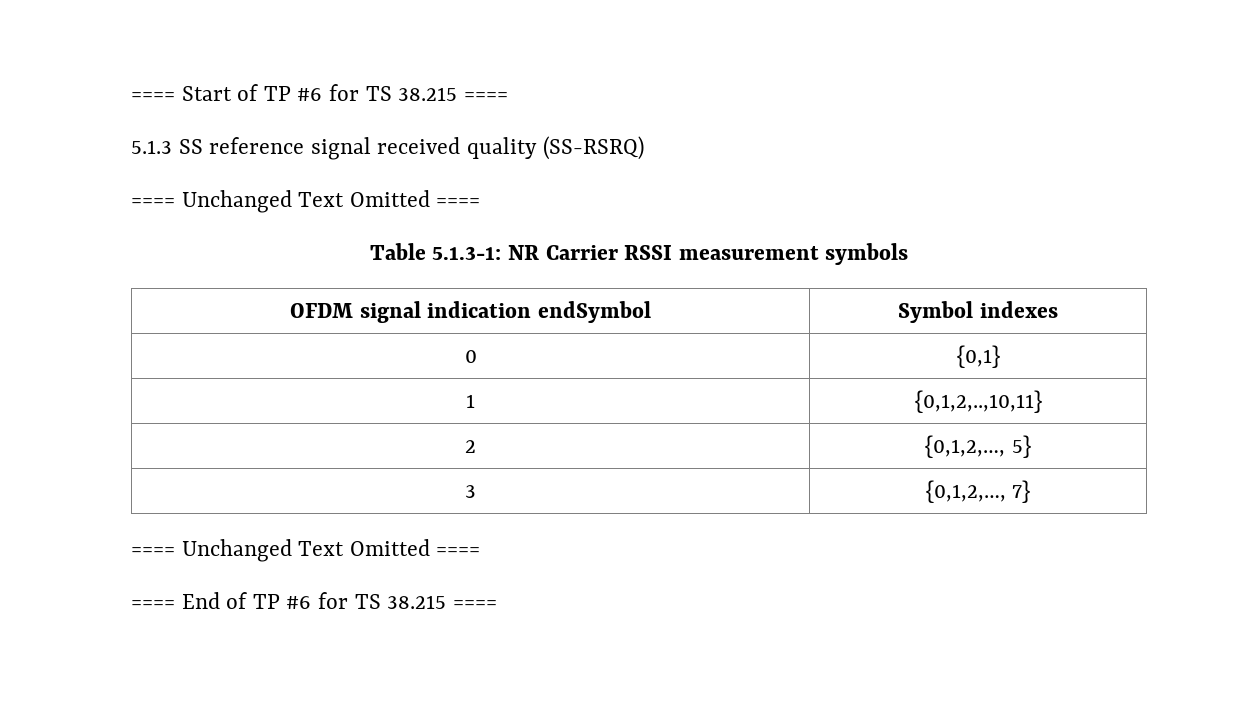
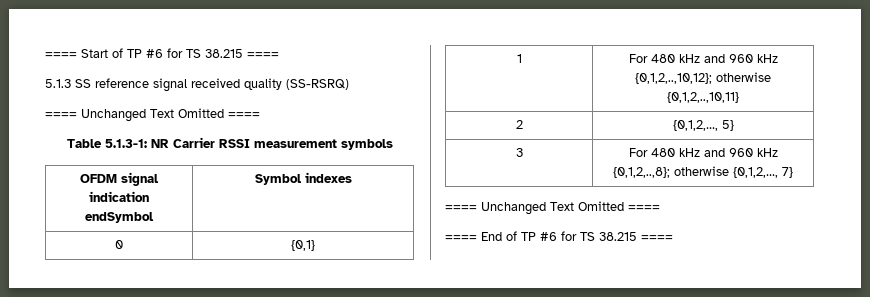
- 1 | {0,1,2,..,10,11}
+ 1 | For 480 kHz and 960 kHz {0,1,2,..,10,12}; otherwise {0,1,2,..,10,11}
- 3 | {0,1,2,…, 7}
+ 3 | For 480 kHz and 960 kHz {0,1,2,..,8}; otherwise {0,1,2,…, 7}

